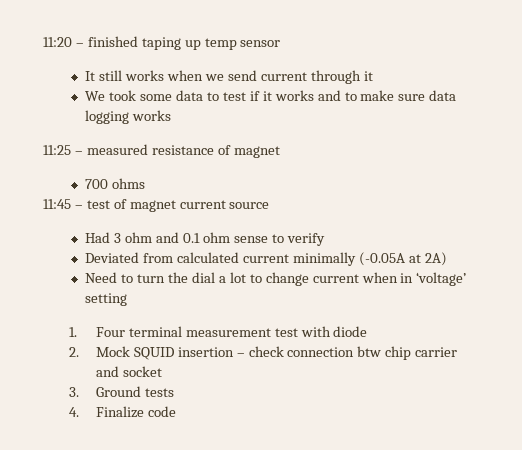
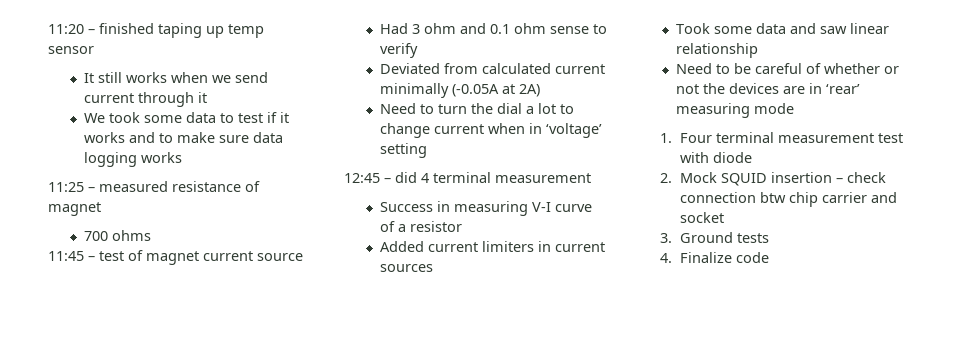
+ 12:45 – did 4 terminal measurement
+ Success in measuring V-I curve of a resistor
+ Added current limiters in current sources
+ Took some data and saw linear relationship
+ Need to be careful of whether or not the devices are in ‘rear’ measuring mode

